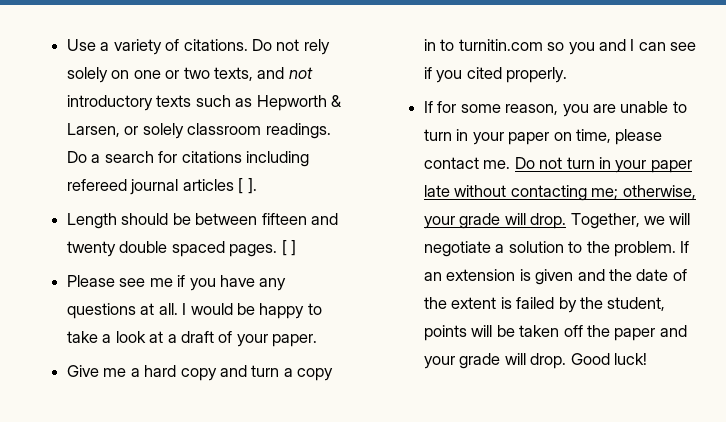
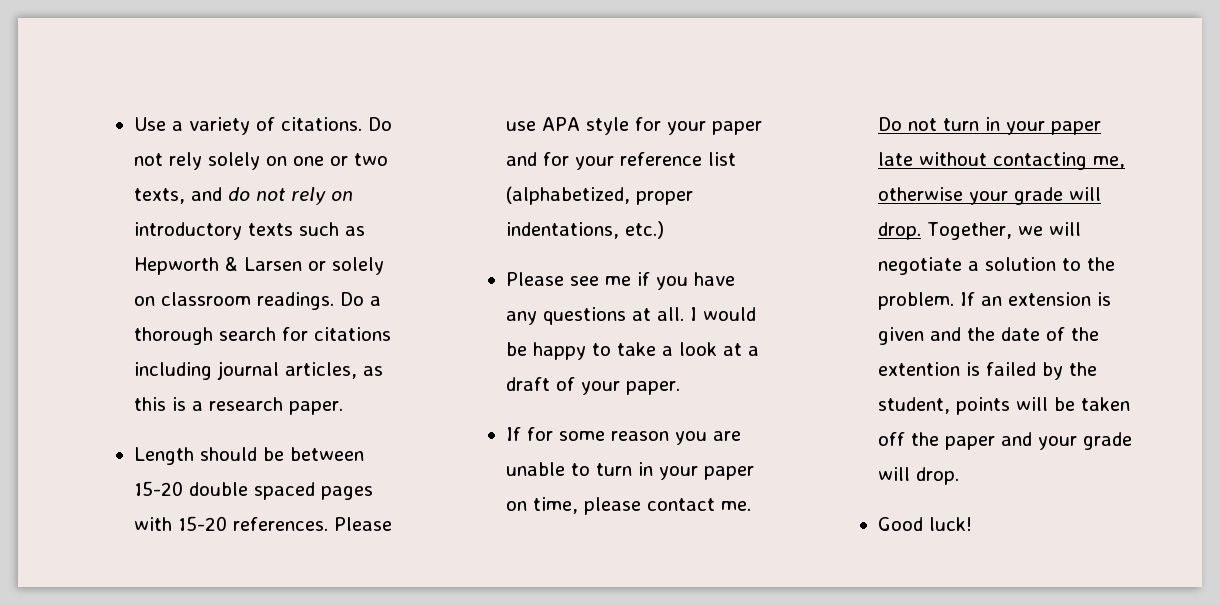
- Do not rely solely on one or two texts, and not introductory texts such as Hepworth & Larsen, or solely classroom readings.
+ Do not rely solely on one or two texts, and do not rely on introductory texts such as Hepworth & Larsen or solely on classroom readings.
- Do a search for citations including refereed journal articles [ ].
- Length should be between fifteen and twenty double spaced pages. [ ]
+ Do a thorough search for citations including journal articles, as this is a research paper.
+ Length should be between 15-20 double spaced pages with 15-20 references. Please use APA style for your paper and for your reference list (alphabetized, proper indentations, etc.)
- Give me a hard copy and turn a copy in to turnitin.com so you and I can see if you cited properly.
- If for some reason, you are unable to turn in your paper on time, please contact me.
+ If for some reason you are unable to turn in your paper on time, please contact me.
- Do not turn in your paper late without contacting me; otherwise, your grade will drop.
+ Do not turn in your paper late without contacting me, otherwise your grade will drop.
- If an extension is given and the date of the extent is failed by the student, points will be taken off the paper and your grade will drop. Good luck!
+ If an extension is given and the date of the extention is failed by the student, points will be taken off the paper and your grade will drop.
+ Good luck!

